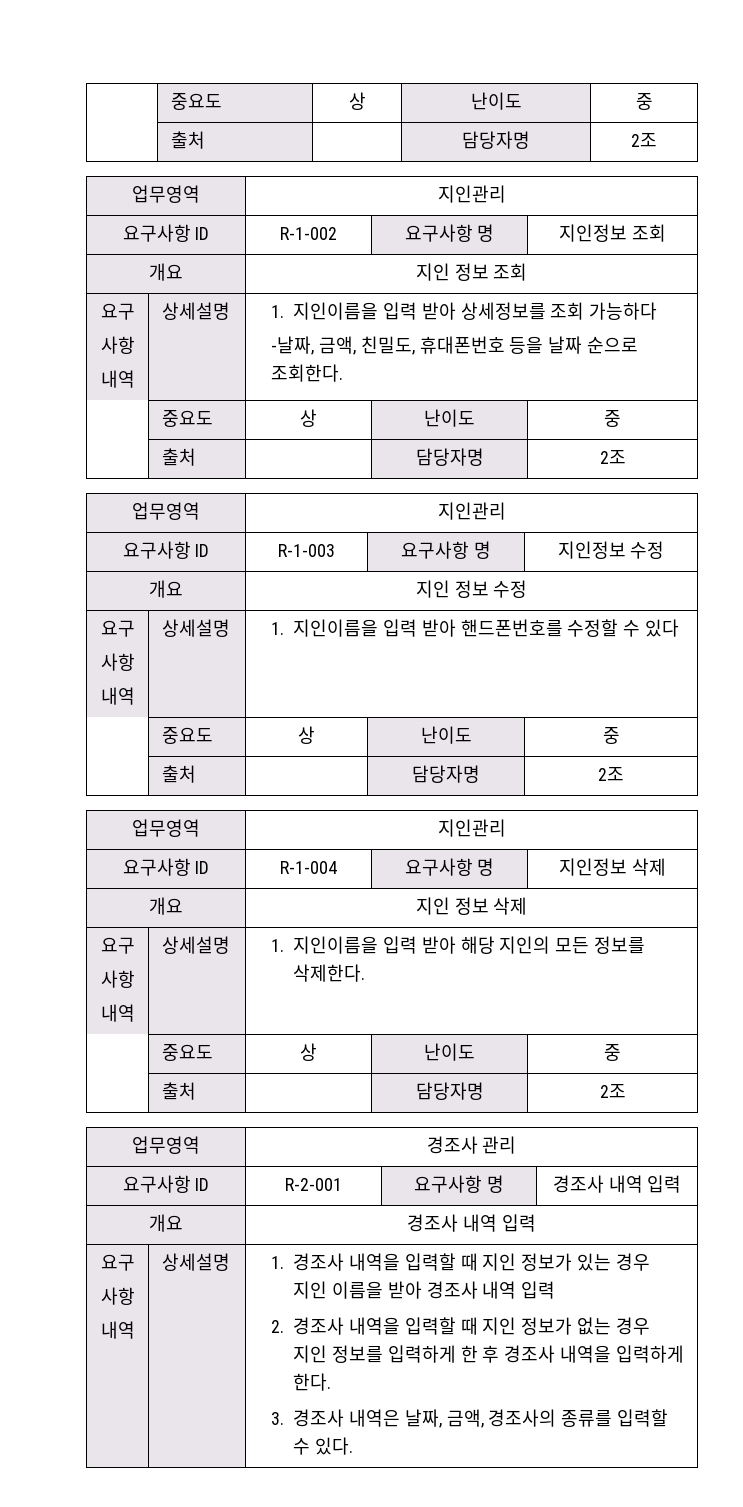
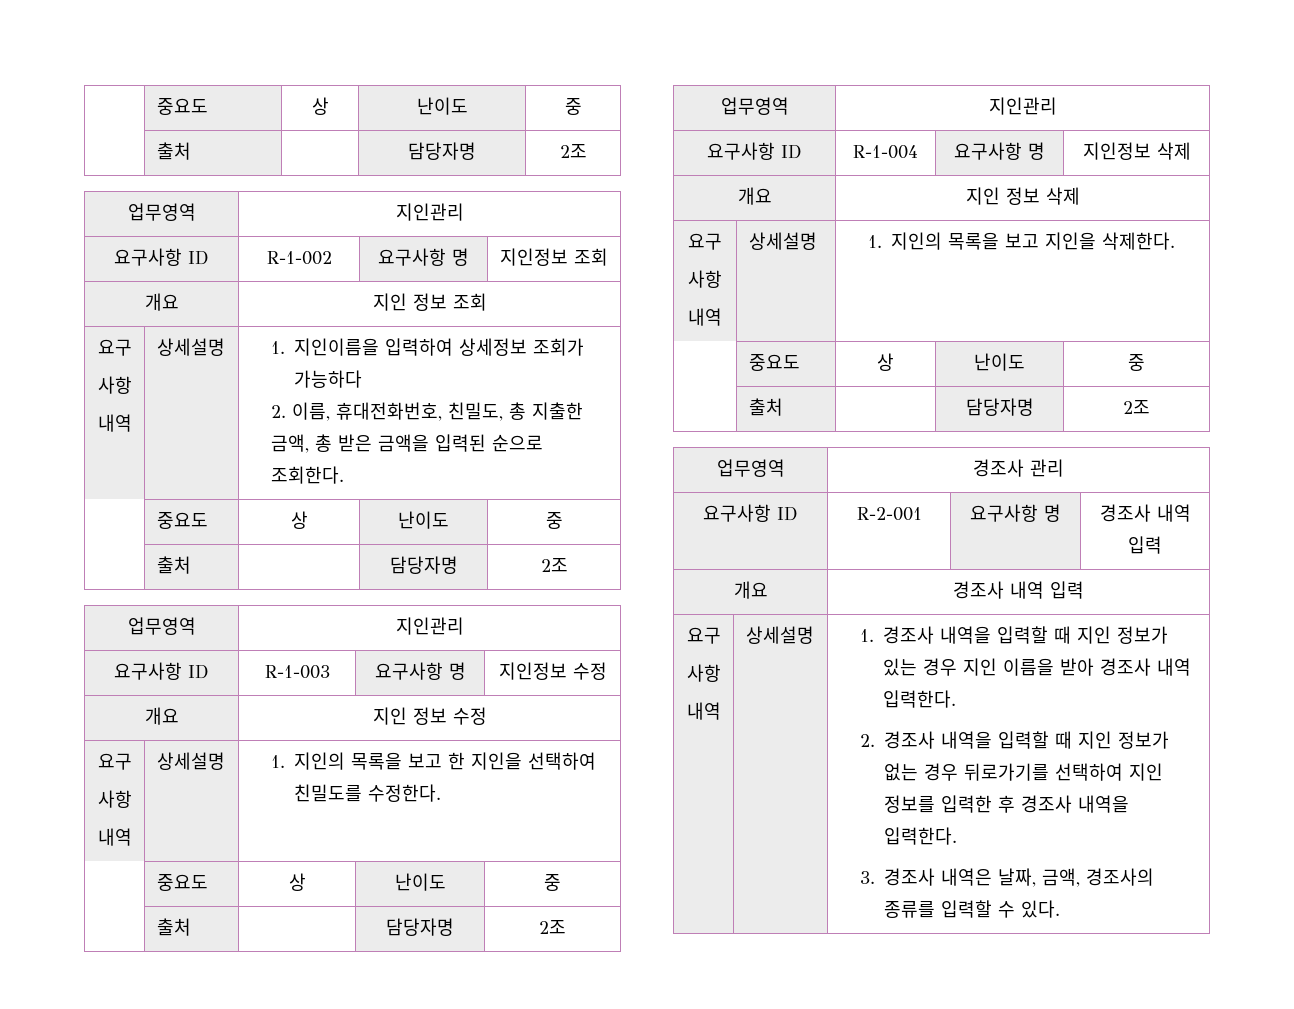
  개요 | 지인 정보 조회
  요구
  사항
- 내역 | 상세설명 | 1. 지인이름을 입력 받아 상세정보를 조회 가능하다
- -날짜, 금액, 친밀도, 휴대폰번호 등을 날짜 순으로 조회한다.
+ 내역 | 상세설명 | 1. 지인이름을 입력하여 상세정보 조회가 가능하다
+ 2. 이름, 휴대전화번호, 친밀도, 총 지출한 금액, 총 받은 금액을 입력된 순으로 조회한다.
  개요 | 지인 정보 수정
  요구
  사항
- 내역 | 상세설명 | 1. 지인이름을 입력 받아 핸드폰번호를 수정할 수 있다
+ 내역 | 상세설명 | 1. 지인의 목록을 보고 한 지인을 선택하여 친밀도를 수정한다.
  개요 | 지인 정보 삭제
  요구
  사항
- 내역 | 상세설명 | 1. 지인이름을 입력 받아 해당 지인의 모든 정보를 삭제한다.
+ 내역 | 상세설명 | 1. 지인의 목록을 보고 지인을 삭제한다.
- 1. 경조사 내역을 입력할 때 지인 정보가 있는 경우 지인 이름을 받아 경조사 내역 입력
+ 1. 경조사 내역을 입력할 때 지인 정보가 있는 경우 지인 이름을 받아 경조사 내역 입력한다.
- 2. 경조사 내역을 입력할 때 지인 정보가 없는 경우 지인 정보를 입력하게 한 후 경조사 내역을 입력하게 한다.
+ 2. 경조사 내역을 입력할 때 지인 정보가 없는 경우 뒤로가기를 선택하여 지인 정보를 입력한 후 경조사 내역을 입력한다.

